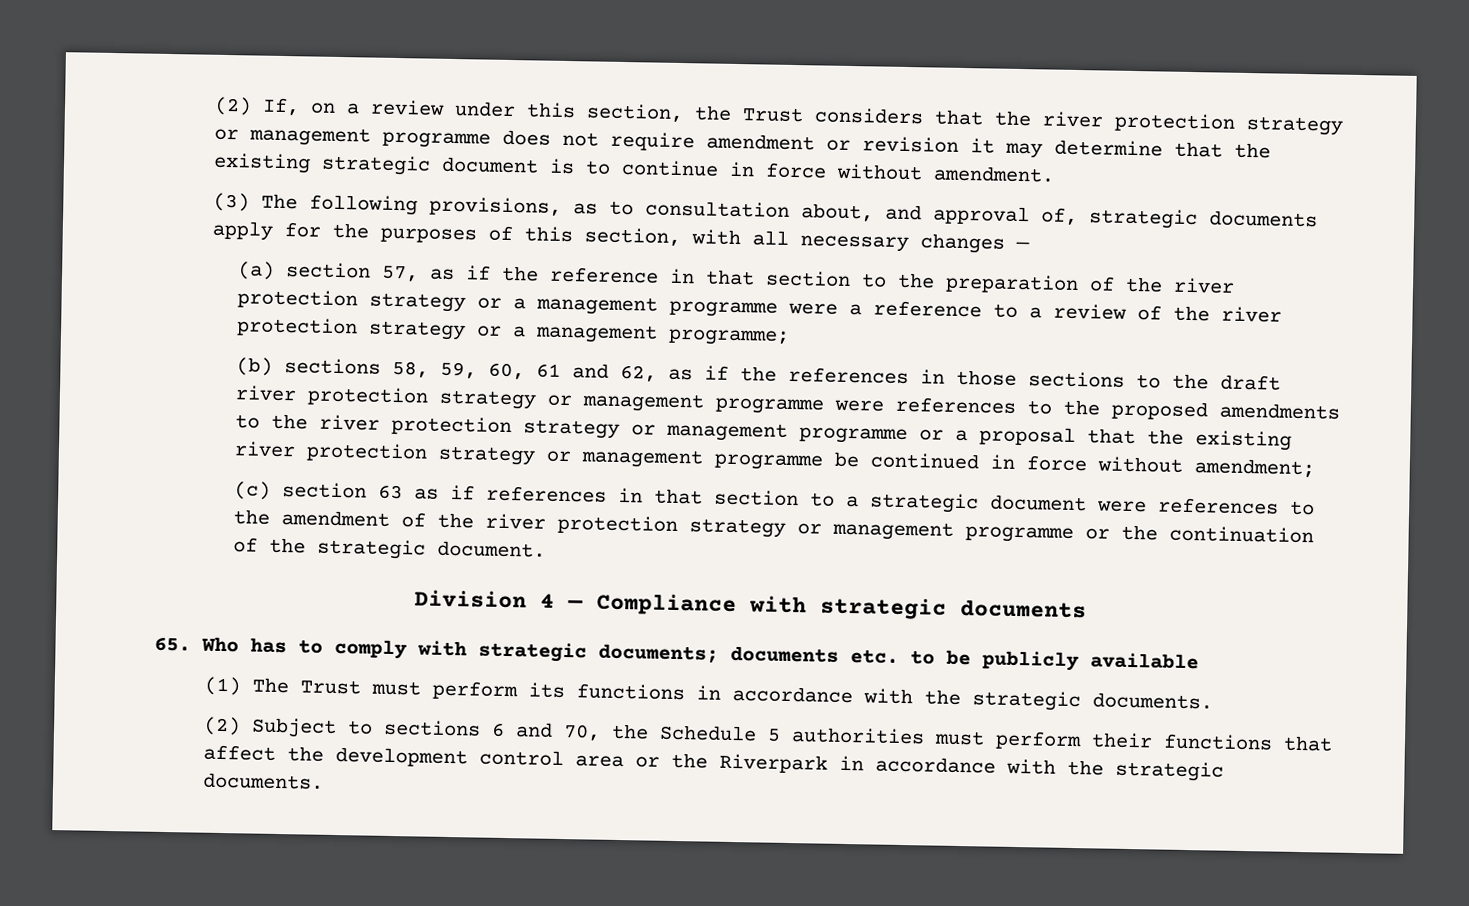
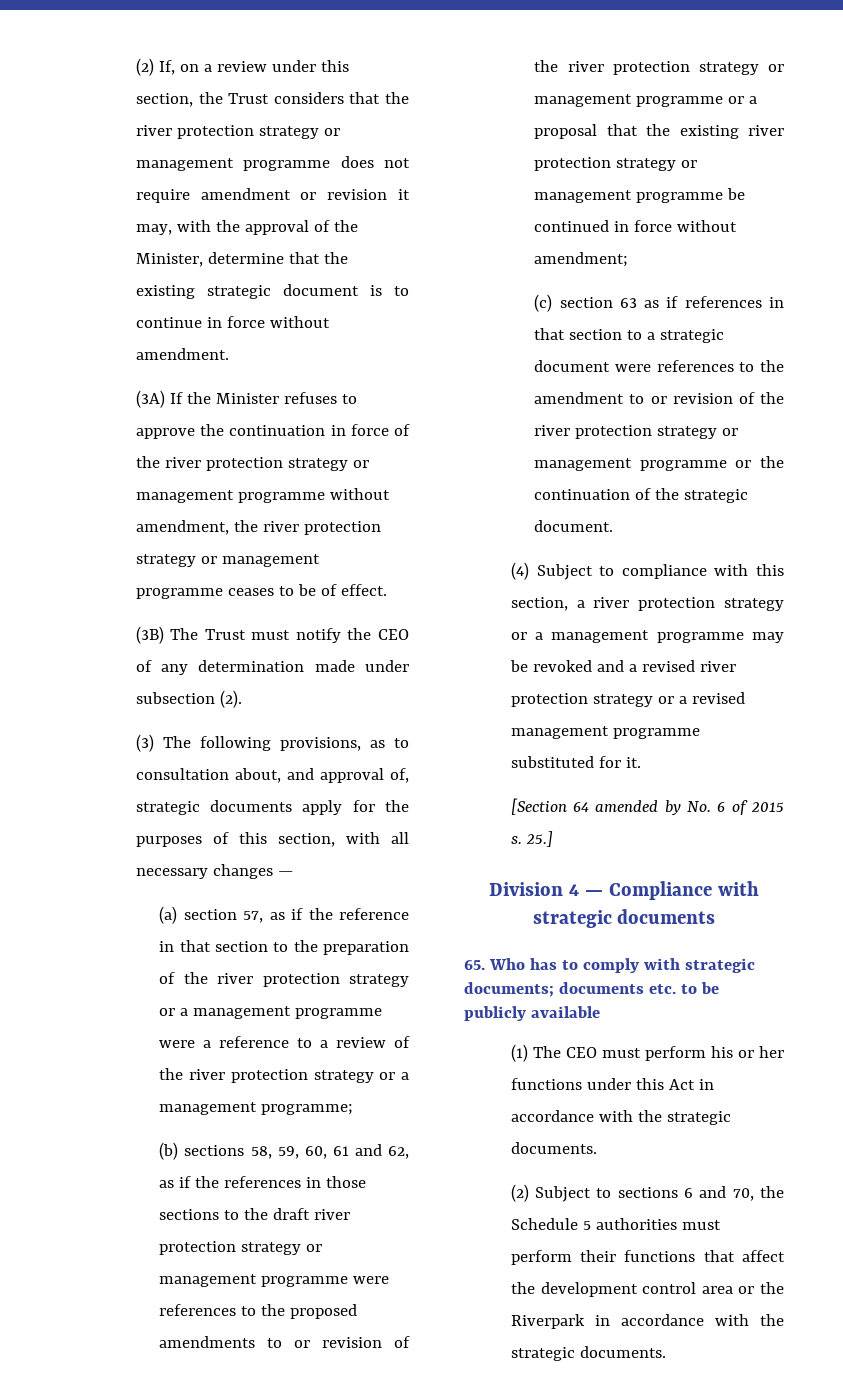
- (2) If, on a review under this section, the Trust considers that the river protection strategy or management programme does not require amendment or revision it may determine that the existing strategic document is to continue in force without amendment.
+ (2) If, on a review under this section, the Trust considers that the river protection strategy or management programme does not require amendment or revision it may, with the approval of the Minister, determine that the existing strategic document is to continue in force without amendment.
+ (3A) If the Minister refuses to approve the continuation in force of the river protection strategy or management programme without amendment, the river protection strategy or management programme ceases to be of effect.
+ (3B) The Trust must notify the CEO of any determination made under subsection (2).
- (b) sections 58, 59, 60, 61 and 62, as if the references in those sections to the draft river protection strategy or management programme were references to the proposed amendments to the river protection strategy or management programme or a proposal that the existing river protection strategy or management programme be continued in force without amendment;
+ (b) sections 58, 59, 60, 61 and 62, as if the references in those sections to the draft river protection strategy or management programme were references to the proposed amendments to or revision of the river protection strategy or management programme or a proposal that the existing river protection strategy or management programme be continued in force without amendment;
- (c) section 63 as if references in that section to a strategic document were references to the amendment of the river protection strategy or management programme or the continuation of the strategic document.
+ (c) section 63 as if references in that section to a strategic document were references to the amendment to or revision of the river protection strategy or management programme or the continuation of the strategic document.
+ (4) Subject to compliance with this section, a river protection strategy or a management programme may be revoked and a revised river protection strategy or a revised management programme substituted for it.
+ [Section 64 amended by No. 6 of 2015 s. 25.]
- (1) The Trust must perform its functions in accordance with the strategic documents.
+ (1) The CEO must perform his or her functions under this Act in accordance with the strategic documents.

